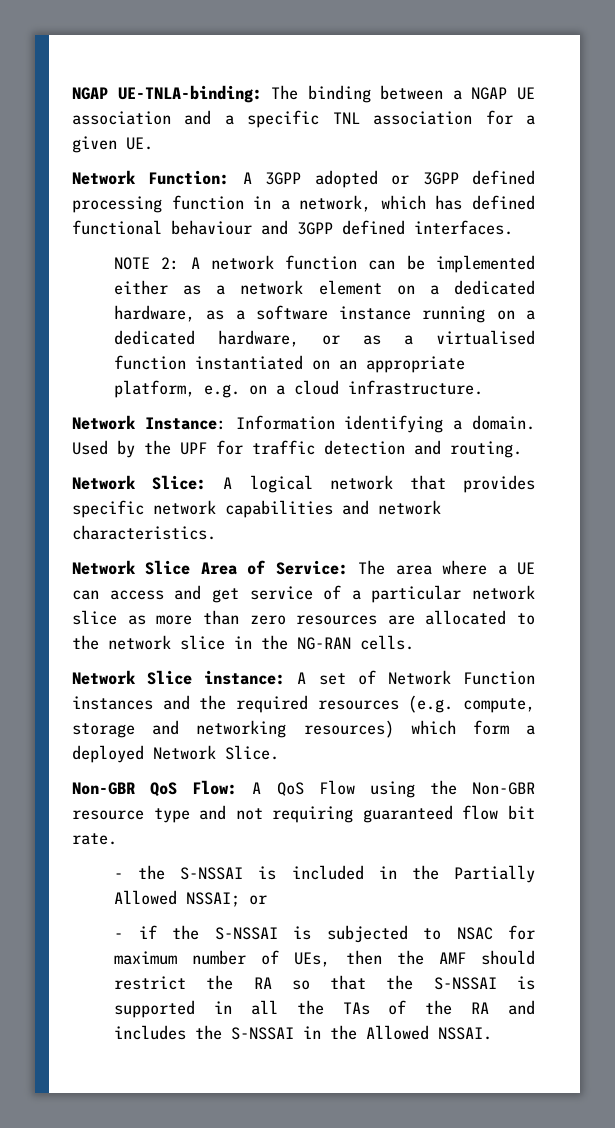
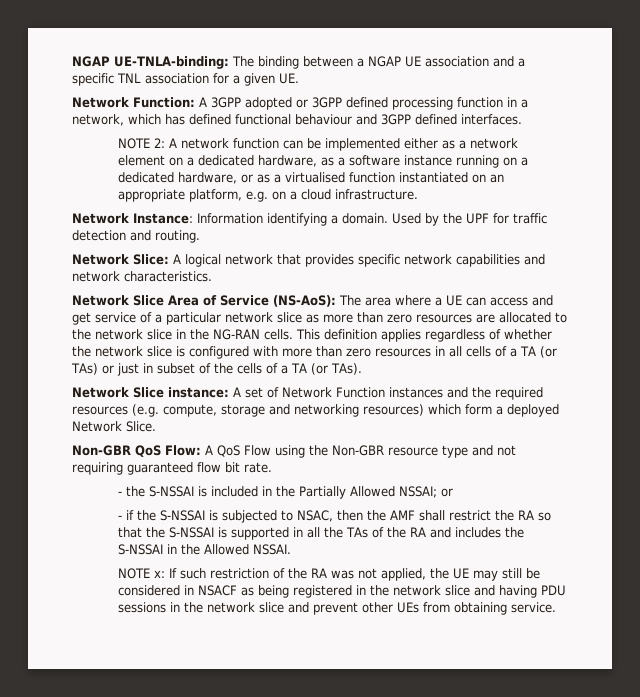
- Network Slice Area of Service: The area where a UE can access and get service of a particular network slice as more than zero resources are allocated to the network slice in the NG-RAN cells.
+ Network Slice Area of Service (NS-AoS): The area where a UE can access and get service of a particular network slice as more than zero resources are allocated to the network slice in the NG-RAN cells. This definition applies regardless of whether the network slice is configured with more than zero resources in all cells of a TA (or TAs) or just in subset of the cells of a TA (or TAs).
- - if the S-NSSAI is subjected to NSAC for maximum number of UEs, then the AMF should restrict the RA so that the S-NSSAI is supported in all the TAs of the RA and includes the S-NSSAI in the Allowed NSSAI.
+ - if the S-NSSAI is subjected to NSAC, then the AMF shall restrict the RA so that the S-NSSAI is supported in all the TAs of the RA and includes the S-NSSAI in the Allowed NSSAI.
+ NOTE x: If such restriction of the RA was not applied, the UE may still be considered in NSACF as being registered in the network slice and having PDU sessions in the network slice and prevent other UEs from obtaining service.

